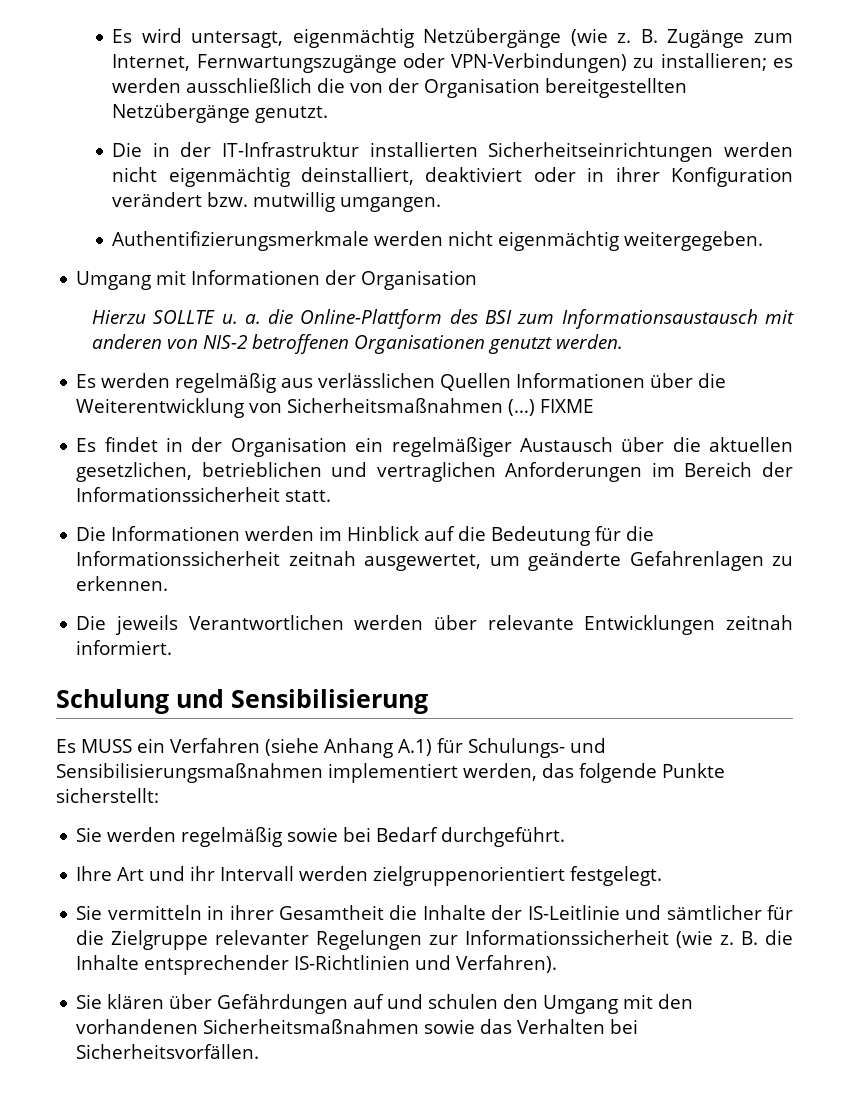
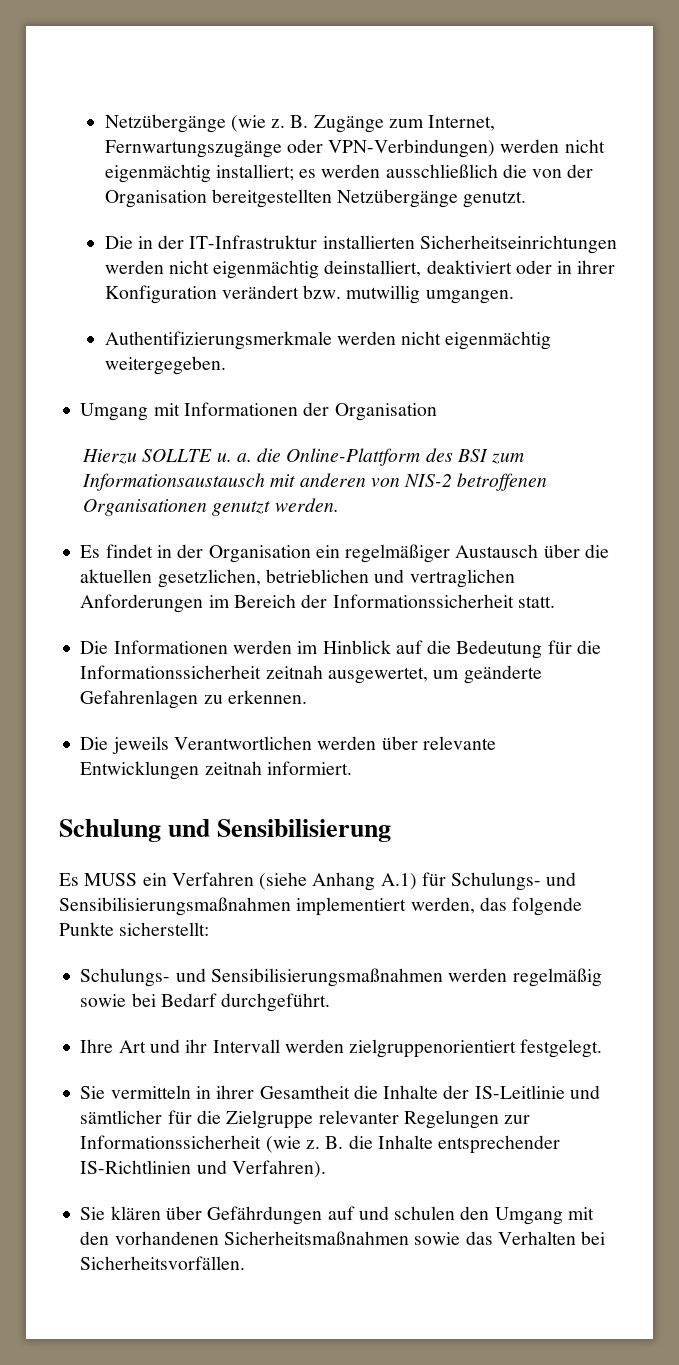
- Es wird untersagt, eigenmächtig Netzübergänge (wie z.
+ Netzübergänge (wie z.
- B. Zugänge zum Internet, Fernwartungszugänge oder VPN-Verbindungen) zu installieren; es werden ausschließlich die von der Organisation bereitgestellten Netzübergänge genutzt.
+ B. Zugänge zum Internet, Fernwartungszugänge oder VPN-Verbindungen) werden nicht eigenmächtig installiert; es werden ausschließlich die von der Organisation bereitgestellten Netzübergänge genutzt.
- Es werden regelmäßig aus verlässlichen Quellen Informationen über die Weiterentwicklung von Sicherheitsmaßnahmen (…) FIXME
- Sie werden regelmäßig sowie bei Bedarf durchgeführt.
+ Schulungs- und Sensibilisierungsmaßnahmen werden regelmäßig sowie bei Bedarf durchgeführt.

